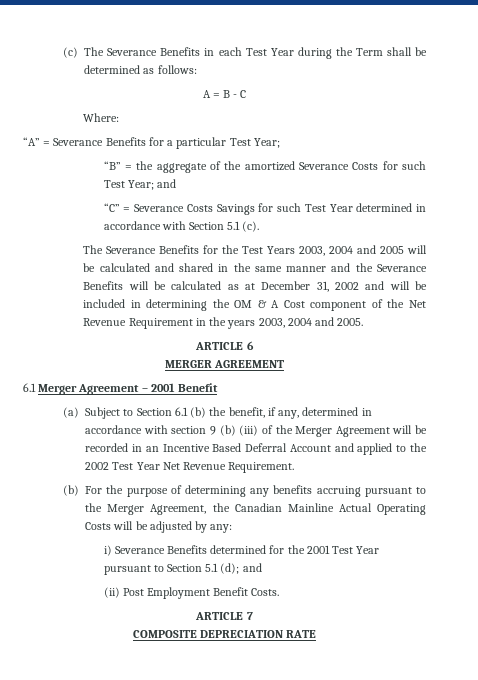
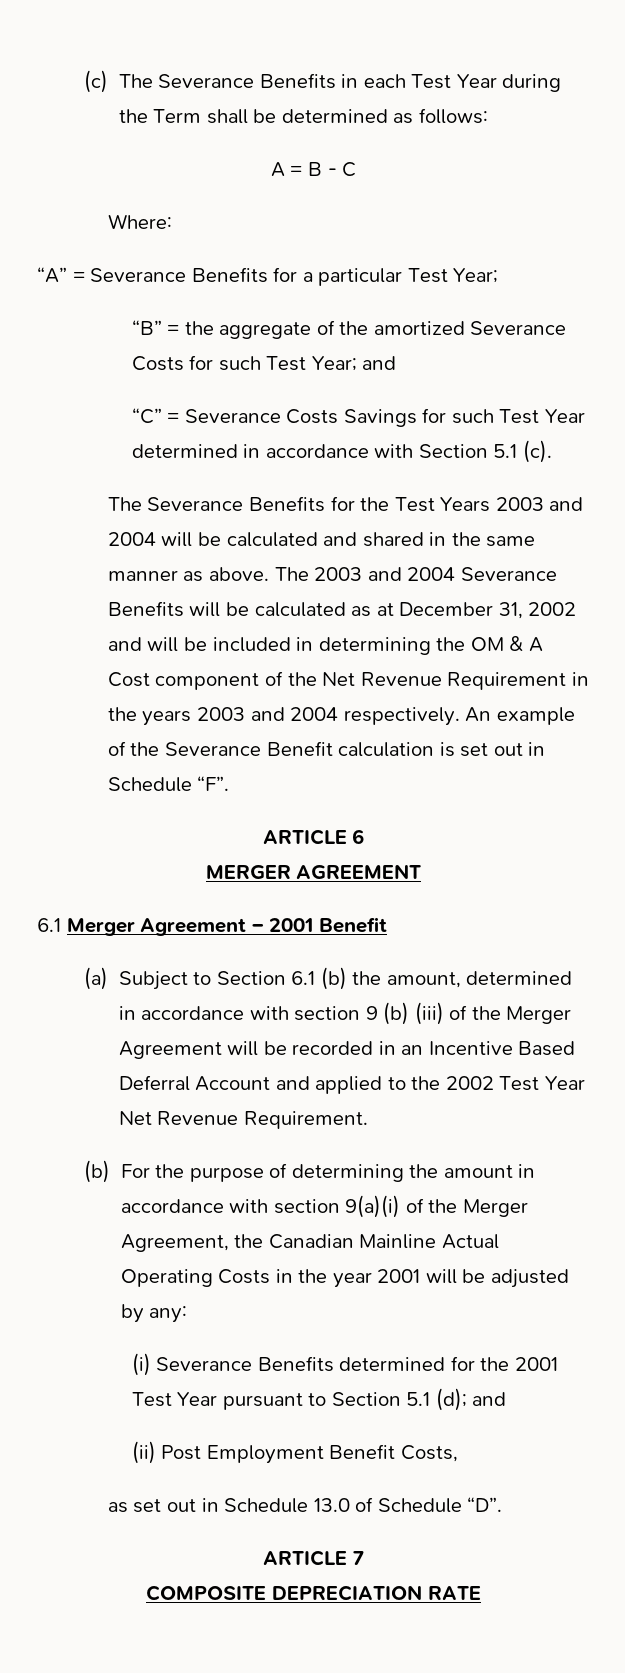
- The Severance Benefits for the Test Years 2003, 2004 and 2005 will be calculated and shared in the same manner and the Severance Benefits will be calculated as at December 31, 2002 and will be included in determining the OM & A Cost component of the Net Revenue Requirement in the years 2003, 2004 and 2005.
+ The Severance Benefits for the Test Years 2003 and 2004 will be calculated and shared in the same manner as above. The 2003 and 2004 Severance Benefits will be calculated as at December 31, 2002 and will be included in determining the OM & A Cost component of the Net Revenue Requirement in the years 2003 and 2004 respectively. An example of the Severance Benefit calculation is set out in Schedule “F”.
- (a) Subject to Section 6.1 (b) the benefit, if any, determined in accordance with section 9 (b) (iii) of the Merger Agreement will be recorded in an Incentive Based Deferral Account and applied to the 2002 Test Year Net Revenue Requirement.
+ (a) Subject to Section 6.1 (b) the amount, determined in accordance with section 9 (b) (iii) of the Merger Agreement will be recorded in an Incentive Based Deferral Account and applied to the 2002 Test Year Net Revenue Requirement.
- (b) For the purpose of determining any benefits accruing pursuant to the Merger Agreement, the Canadian Mainline Actual Operating Costs will be adjusted by any:
+ (b) For the purpose of determining the amount in accordance with section 9(a)(i) of the Merger Agreement, the Canadian Mainline Actual Operating Costs in the year 2001 will be adjusted by any:
- i) Severance Benefits determined for the 2001 Test Year pursuant to Section 5.1 (d); and
+ (i) Severance Benefits determined for the 2001 Test Year pursuant to Section 5.1 (d); and
- (ii) Post Employment Benefit Costs.
+ (ii) Post Employment Benefit Costs,
+ as set out in Schedule 13.0 of Schedule “D”.

